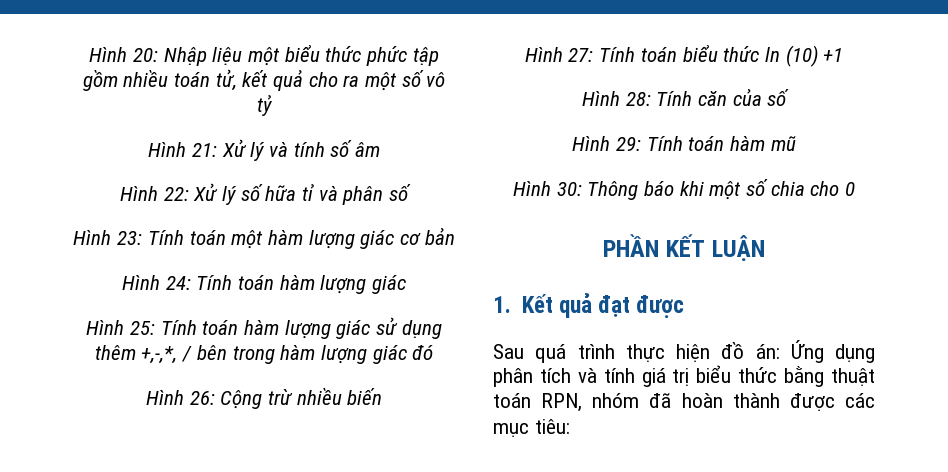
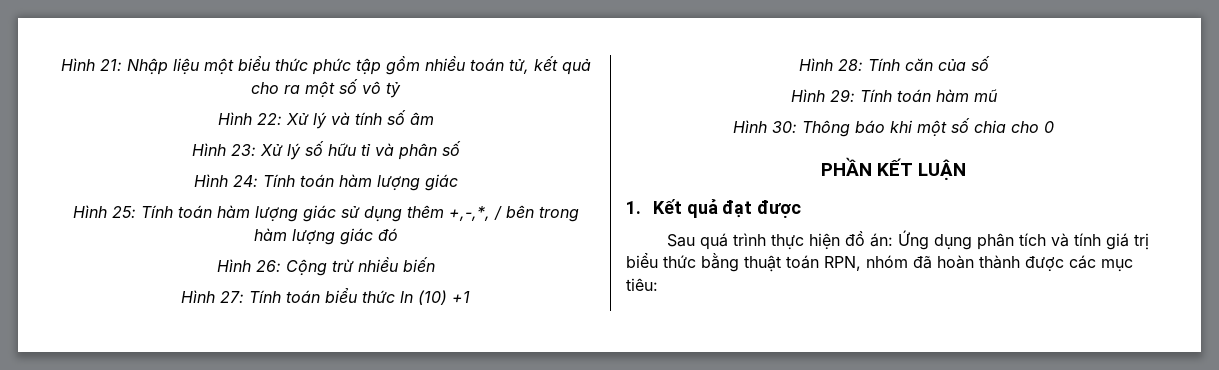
- Hình 20: Nhập liệu một biểu thức phức tập gồm nhiều toán tử, kết quả cho ra một số vô tỷ
+ Hình 21: Nhập liệu một biểu thức phức tập gồm nhiều toán tử, kết quả cho ra một số vô tỷ
- Hình 21: Xử lý và tính số âm
+ Hình 22: Xử lý và tính số âm
- Hình 22: Xử lý số hữa tỉ và phân số
+ Hình 23: Xử lý số hữu tỉ và phân số
- Hình 23: Tính toán một hàm lượng giác cơ bản

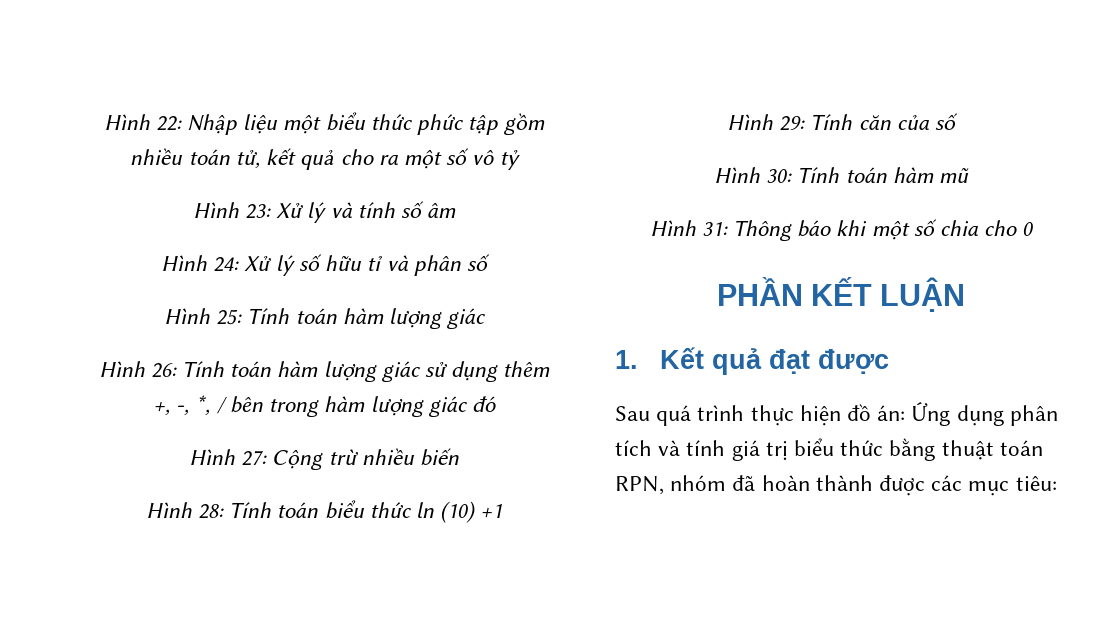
- Hình 21: Nhập liệu một biểu thức phức tập gồm nhiều toán tử, kết quả cho ra một số vô tỷ
+ Hình 22: Nhập liệu một biểu thức phức tập gồm nhiều toán tử, kết quả cho ra một số vô tỷ
- Hình 22: Xử lý và tính số âm
+ Hình 23: Xử lý và tính số âm
- Hình 23: Xử lý số hữu tỉ và phân số
+ Hình 24: Xử lý số hữu tỉ và phân số
- Hình 24: Tính toán hàm lượng giác
+ Hình 25: Tính toán hàm lượng giác
- Hình 25: Tính toán hàm lượng giác sử dụng thêm +,-,*, / bên trong hàm lượng giác đó
+ Hình 26: Tính toán hàm lượng giác sử dụng thêm +, -, *, / bên trong hàm lượng giác đó
- Hình 26: Cộng trừ nhiều biến
+ Hình 27: Cộng trừ nhiều biến
- Hình 27: Tính toán biểu thức ln (10) +1
+ Hình 28: Tính toán biểu thức ln (10) +1
- Hình 28: Tính căn của số
+ Hình 29: Tính căn của số
- Hình 29: Tính toán hàm mũ
+ Hình 30: Tính toán hàm mũ
- Hình 30: Thông báo khi một số chia cho 0
+ Hình 31: Thông báo khi một số chia cho 0

